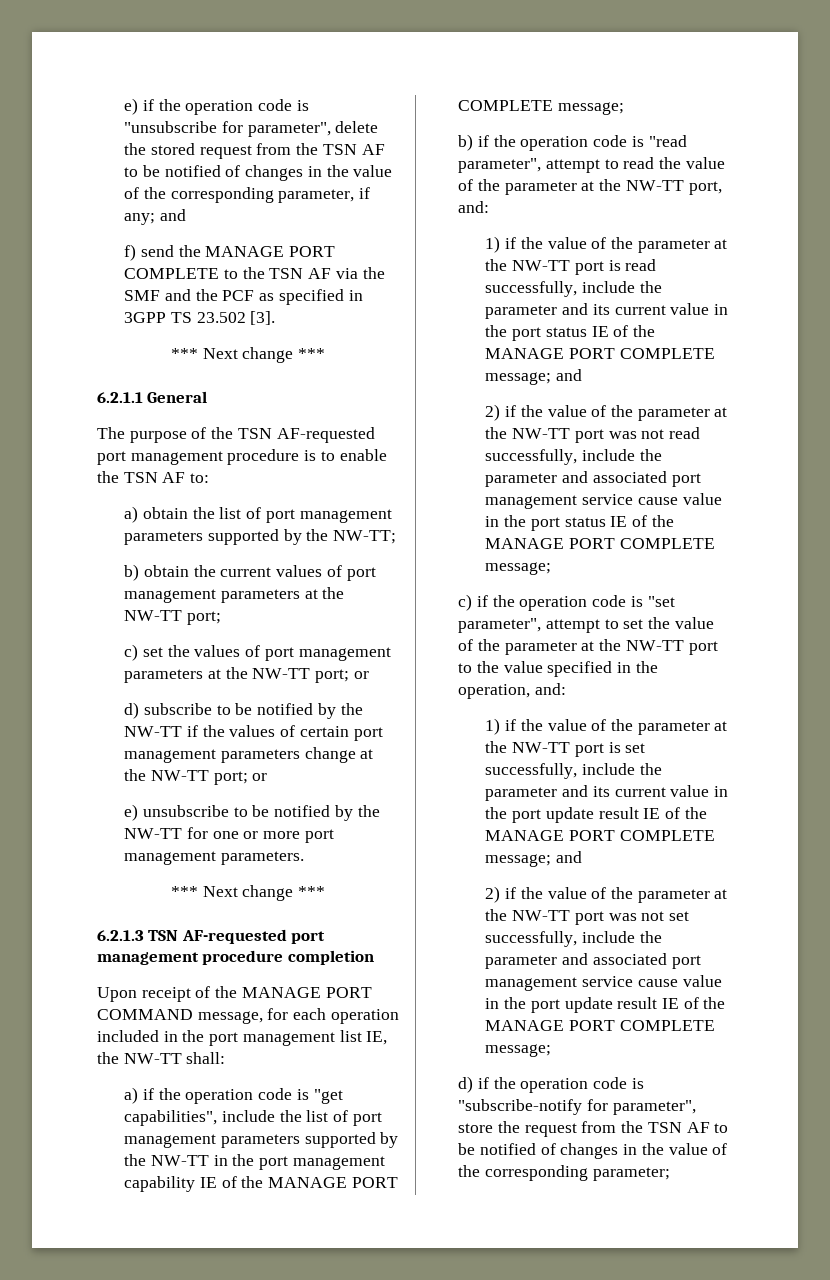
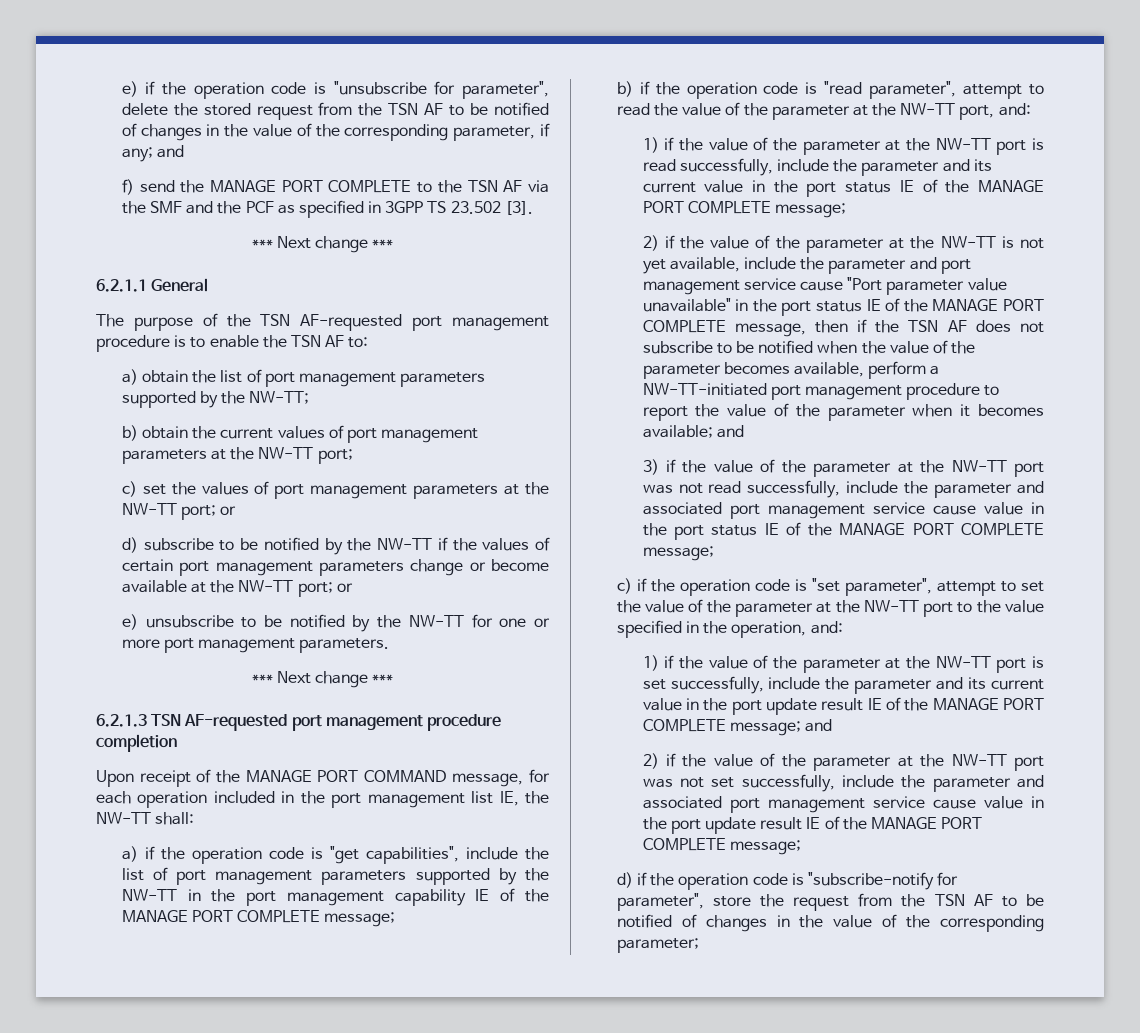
- d) subscribe to be notified by the NW-TT if the values of certain port management parameters change at the NW-TT port; or
+ d) subscribe to be notified by the NW-TT if the values of certain port management parameters change or become available at the NW-TT port; or
- 1) if the value of the parameter at the NW-TT port is read successfully, include the parameter and its current value in the port status IE of the MANAGE PORT COMPLETE message; and
- 2) if the value of the parameter at the NW-TT port was not read successfully, include the parameter and associated port management service cause value in the port status IE of the MANAGE PORT COMPLETE message;
+ 1) if the value of the parameter at the NW-TT port is read successfully, include the parameter and its current value in the port status IE of the MANAGE PORT COMPLETE message;
+ 2) if the value of the parameter at the NW-TT is not yet available, include the parameter and port management service cause "Port parameter value unavailable" in the port status IE of the MANAGE PORT COMPLETE message, then if the TSN AF does not subscribe to be notified when the value of the parameter becomes available, perform a NW-TT-initiated port management procedure to report the value of the parameter when it becomes available; and
+ 3) if the value of the parameter at the NW-TT port was not read successfully, include the parameter and associated port management service cause value in the port status IE of the MANAGE PORT COMPLETE message;

